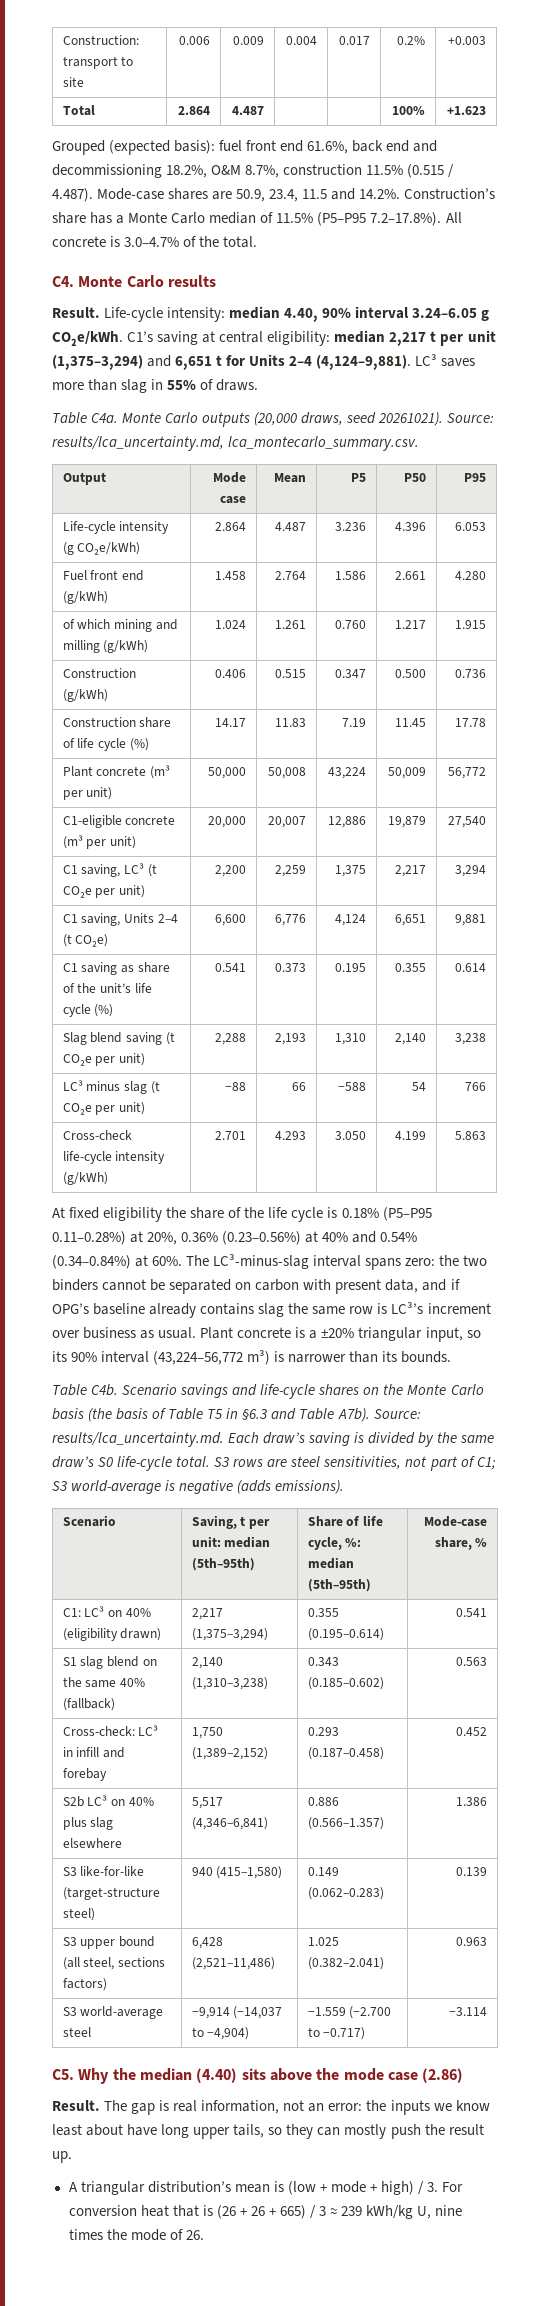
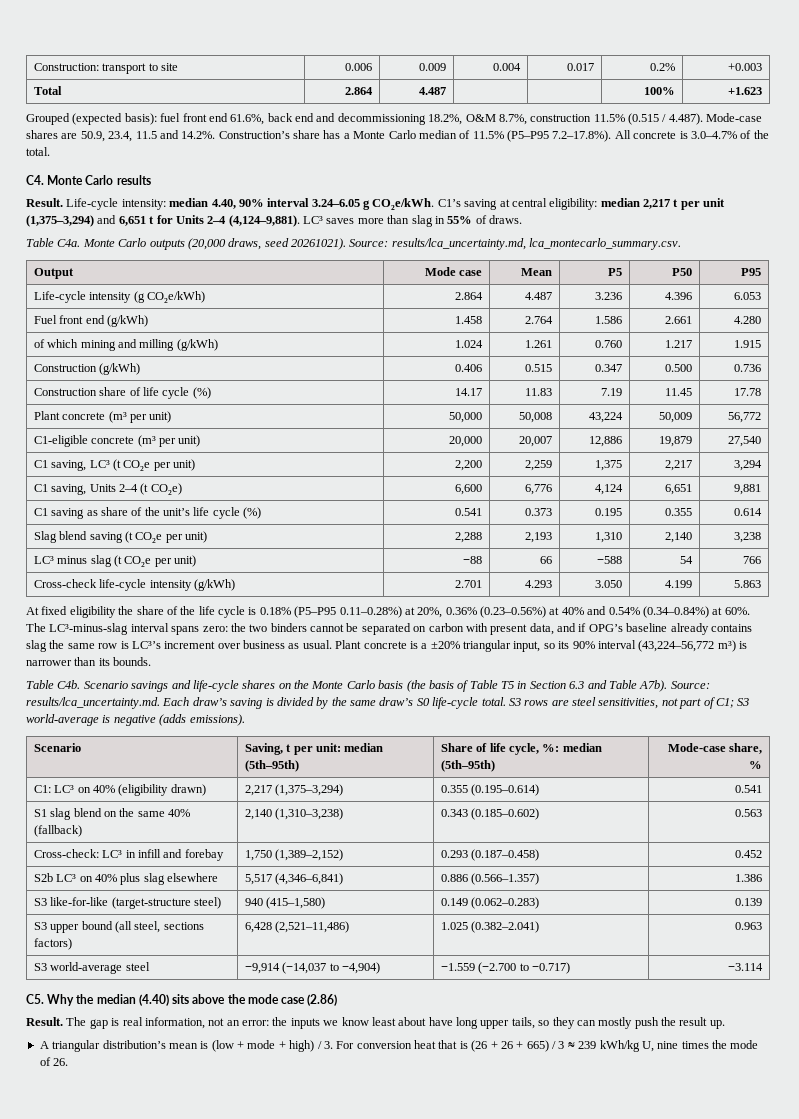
- Table C4b. Scenario savings and life-cycle shares on the Monte Carlo basis (the basis of Table T5 in §6.3 and Table A7b).
+ Table C4b. Scenario savings and life-cycle shares on the Monte Carlo basis (the basis of Table T5 in Section 6.3 and Table A7b).

